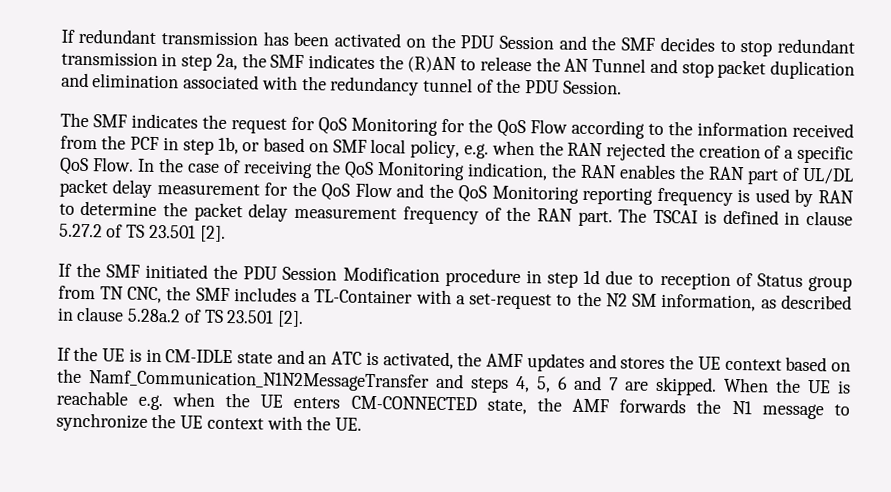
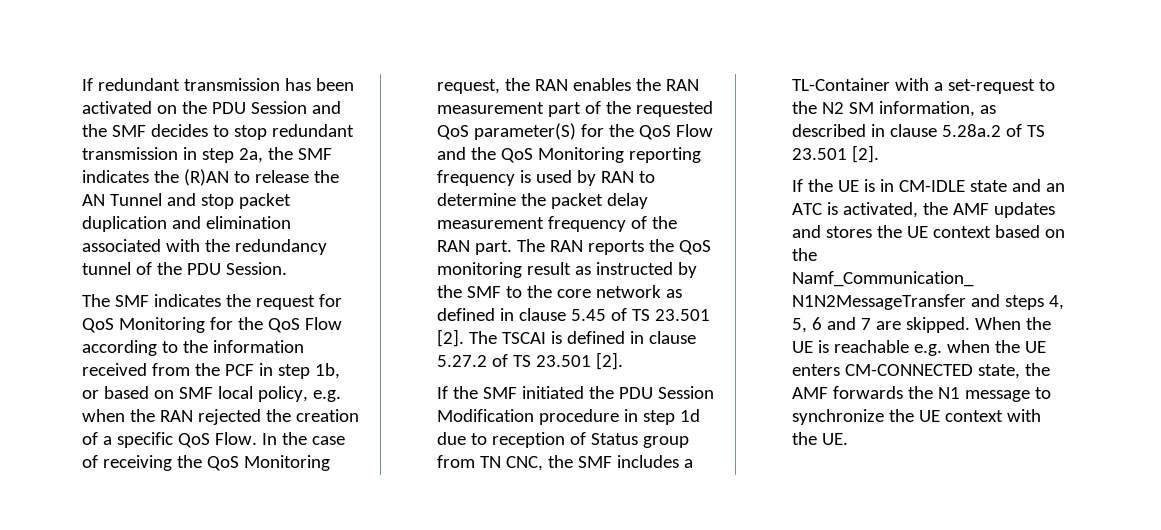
- In the case of receiving the QoS Monitoring indication, the RAN enables the RAN part of UL/DL packet delay measurement for the QoS Flow and the QoS Monitoring reporting frequency is used by RAN to determine the packet delay measurement frequency of the RAN part.
+ In the case of receiving the QoS Monitoring request, the RAN enables the RAN measurement part of the requested QoS parameter(S) for the QoS Flow and the QoS Monitoring reporting frequency is used by RAN to determine the packet delay measurement frequency of the RAN part.
- The TSCAI is defined in clause 5.27.2 of TS 23.501 [2].
+ The RAN reports the QoS monitoring result as instructed by the SMF to the core network as defined in clause 5.45 of TS 23.501 [2]. The TSCAI is defined in clause 5.27.2 of TS 23.501 [2].

